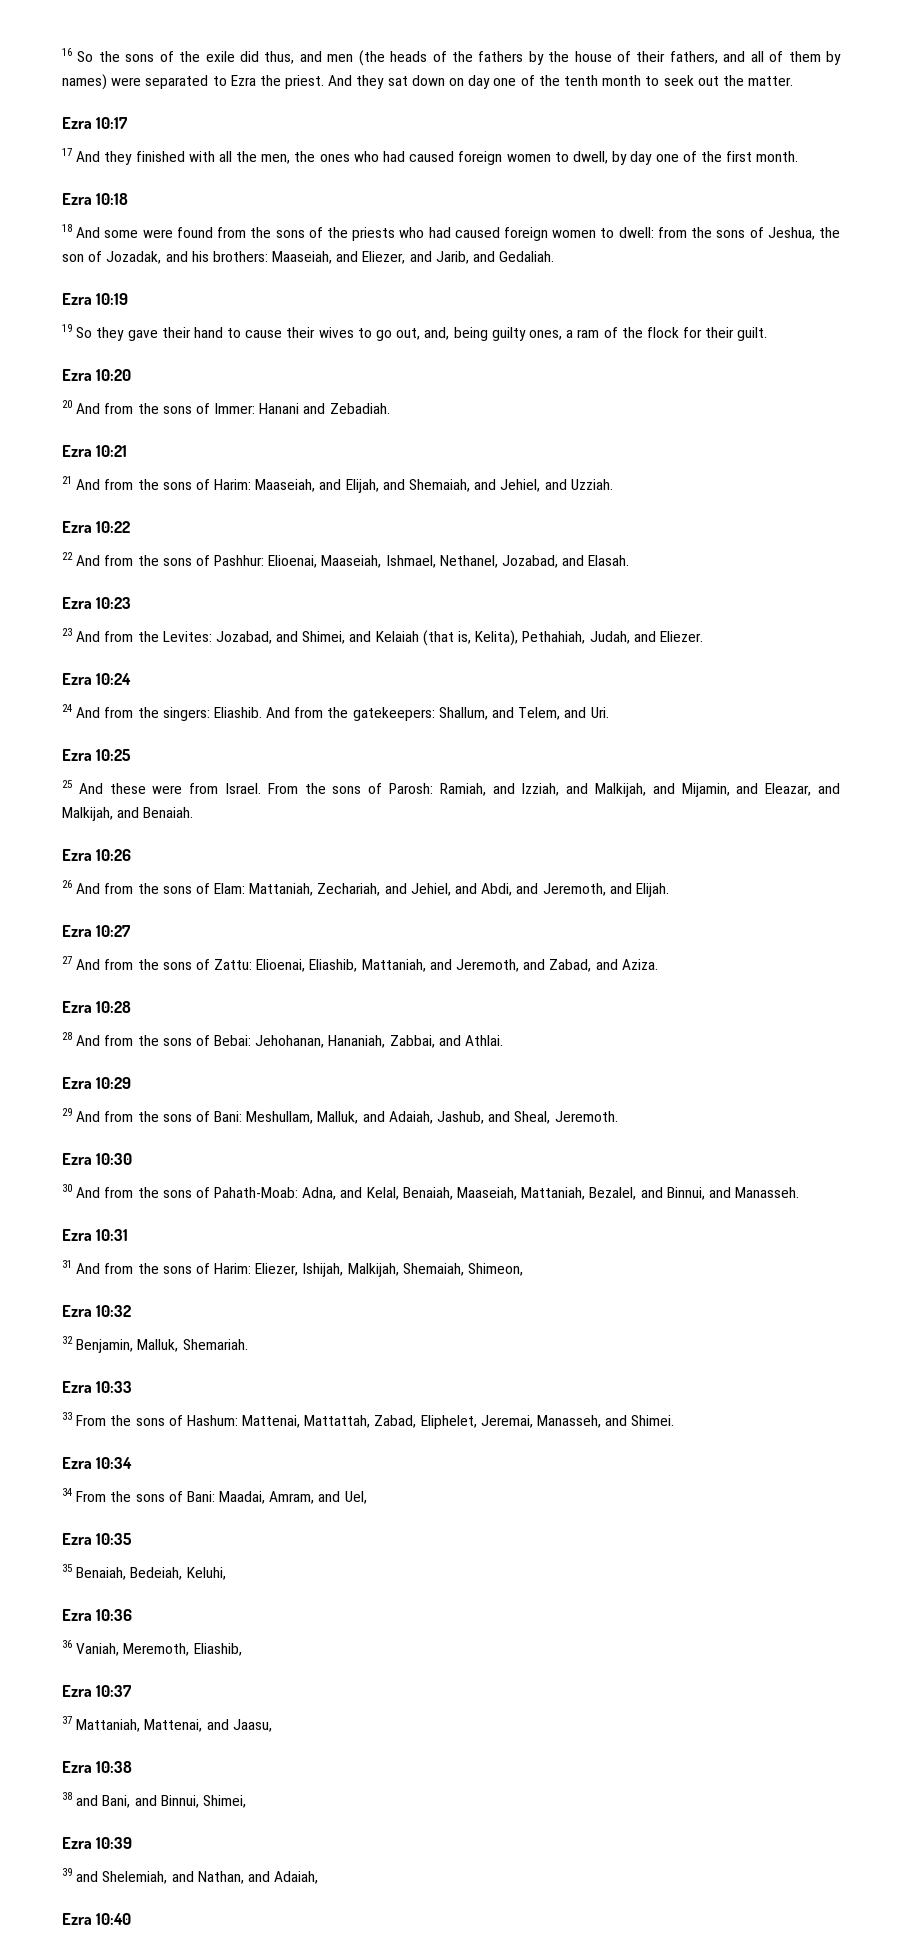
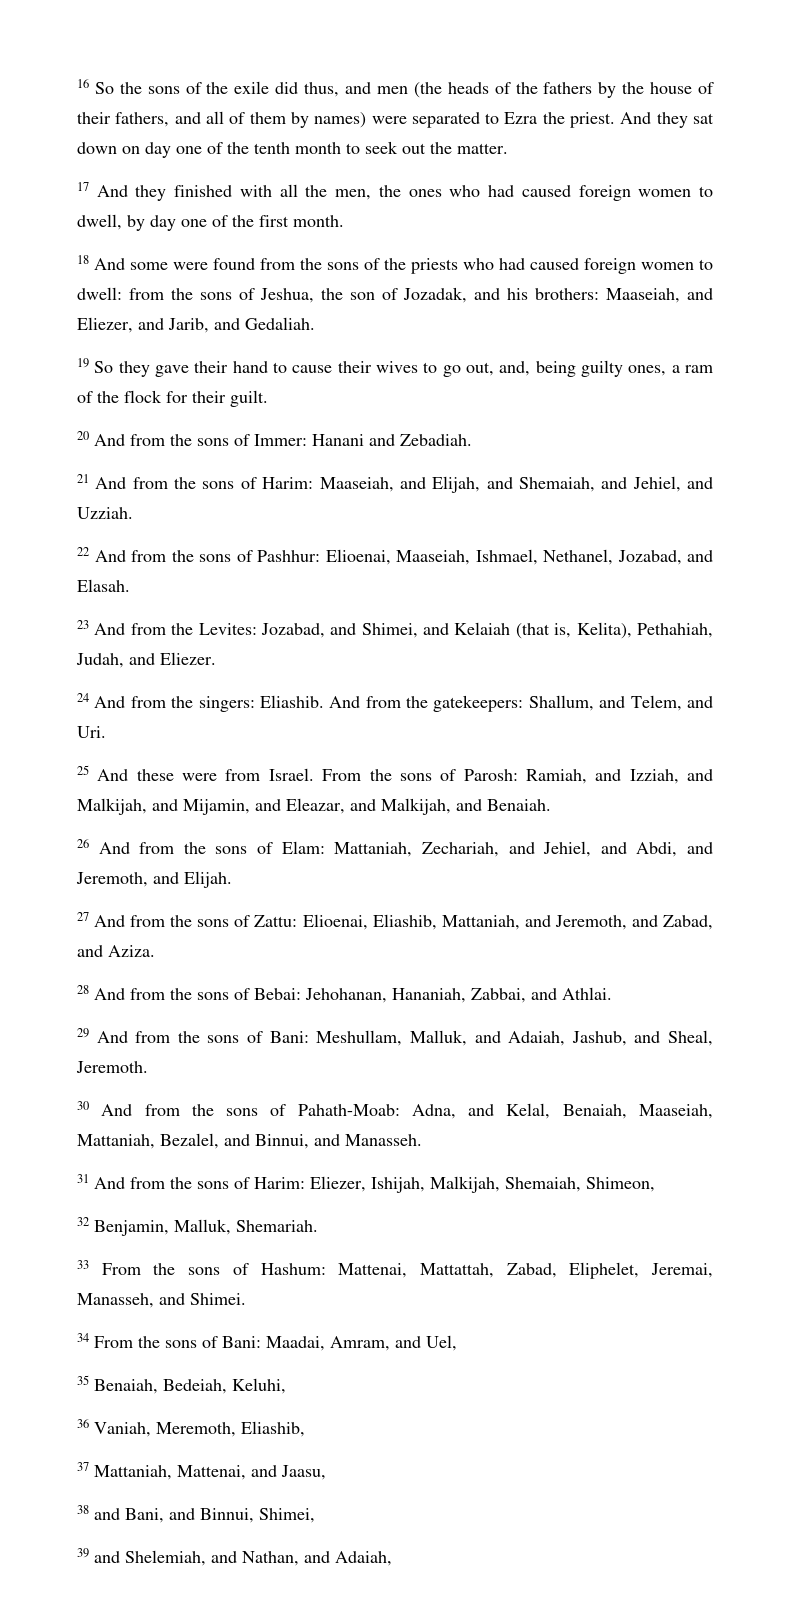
- Ezra 10:17
- Ezra 10:18
- Ezra 10:19
- Ezra 10:20
- Ezra 10:21
- Ezra 10:22
- Ezra 10:23
- Ezra 10:24
- Ezra 10:25
- Ezra 10:26
- Ezra 10:27
- Ezra 10:28
- Ezra 10:29
- Ezra 10:30
- Ezra 10:31
- Ezra 10:32
- Ezra 10:33
- Ezra 10:34
- Ezra 10:35
- Ezra 10:36
- Ezra 10:37
- Ezra 10:38
- Ezra 10:39
- Ezra 10:40

